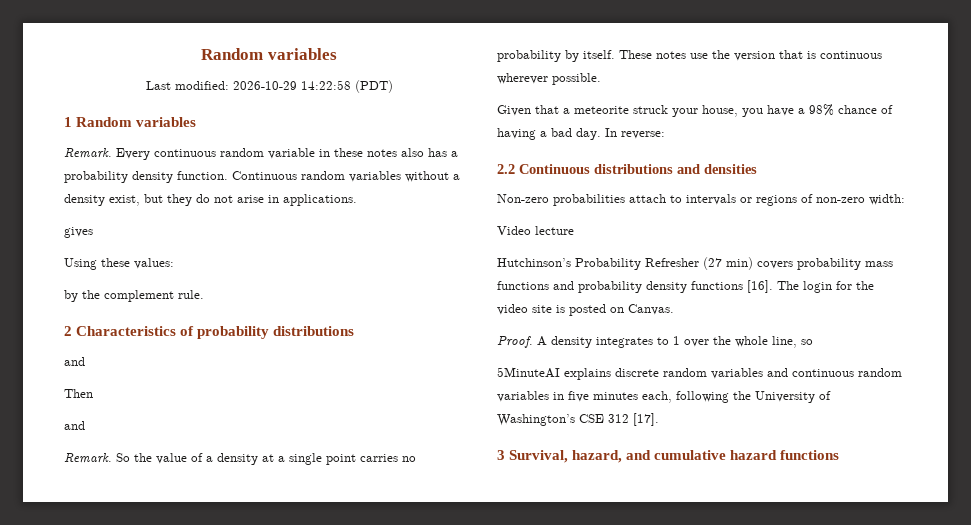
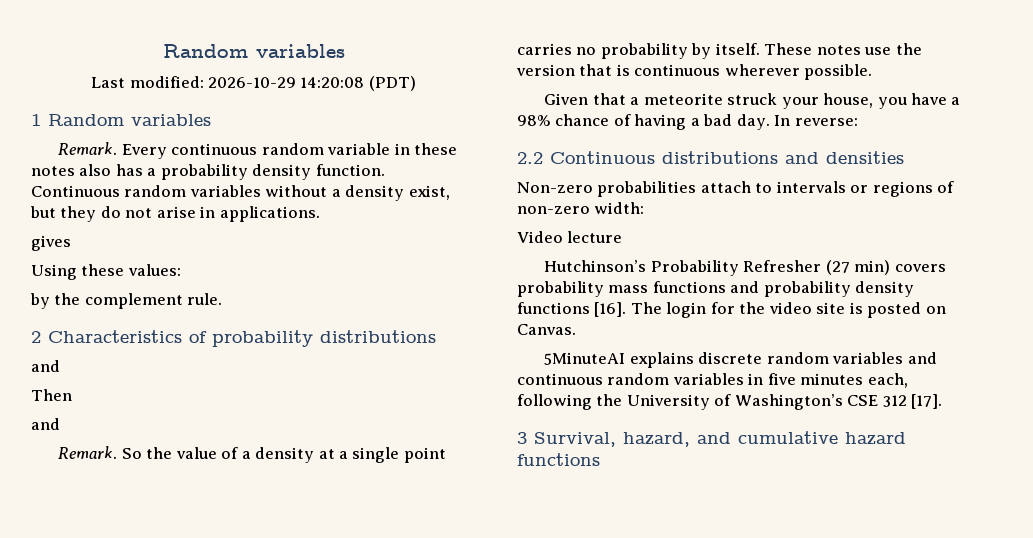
- Last modified: 2026-10-29 14:22:58 (PDT)
+ Last modified: 2026-10-29 14:20:08 (PDT)
- Proof. A density integrates to 1 over the whole line, so

